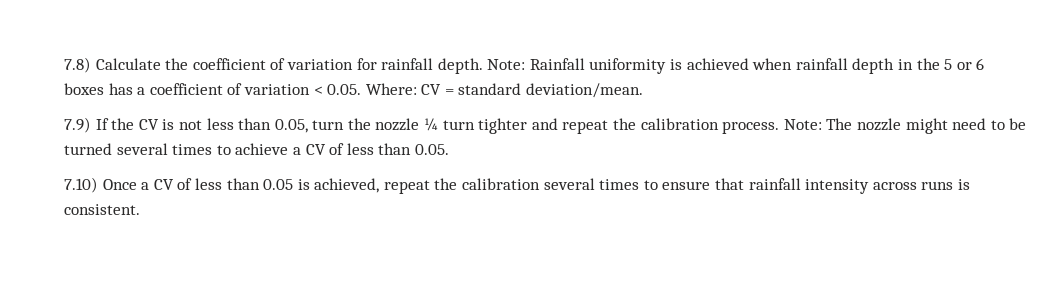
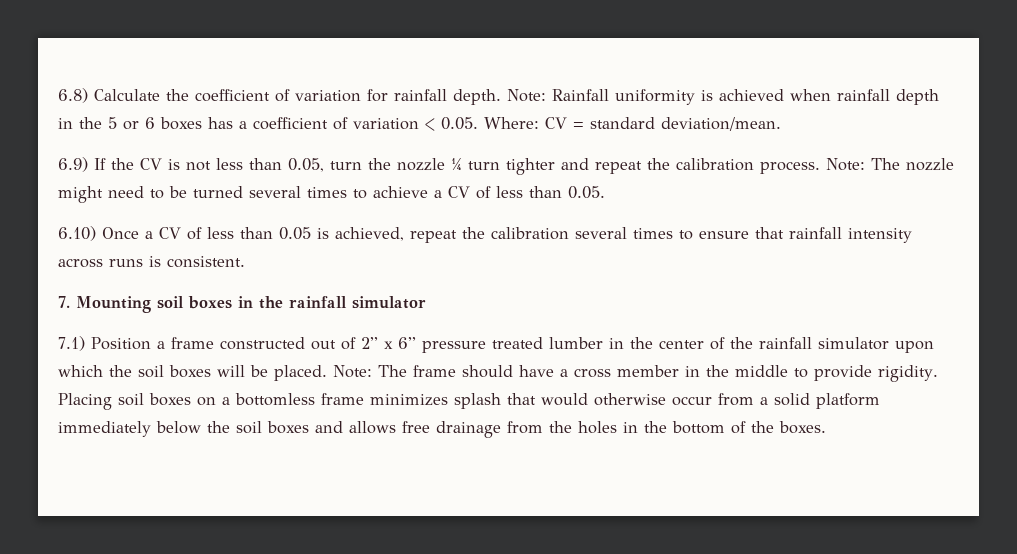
- 7.8) Calculate the coefficient of variation for rainfall depth.
+ 6.8) Calculate the coefficient of variation for rainfall depth.
- 7.9) If the CV is not less than 0.05, turn the nozzle ¼ turn tighter and repeat the calibration process.
+ 6.9) If the CV is not less than 0.05, turn the nozzle ¼ turn tighter and repeat the calibration process.
- 7.10) Once a CV of less than 0.05 is achieved, repeat the calibration several times to ensure that rainfall intensity across runs is consistent.
+ 6.10) Once a CV of less than 0.05 is achieved, repeat the calibration several times to ensure that rainfall intensity across runs is consistent.
+ 7. Mounting soil boxes in the rainfall simulator
+ 7.1) Position a frame constructed out of 2” x 6” pressure treated lumber in the center of the rainfall simulator upon which the soil boxes will be placed. Note: The frame should have a cross member in the middle to provide rigidity. Placing soil boxes on a bottomless frame minimizes splash that would otherwise occur from a solid platform immediately below the soil boxes and allows free drainage from the holes in the bottom of the boxes.

